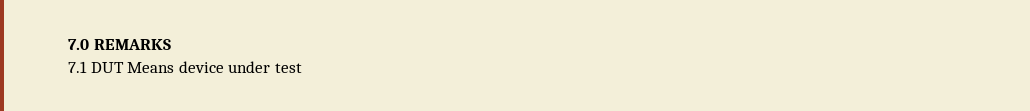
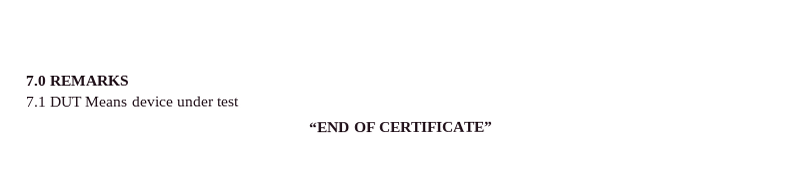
+ “END OF CERTIFICATE”

